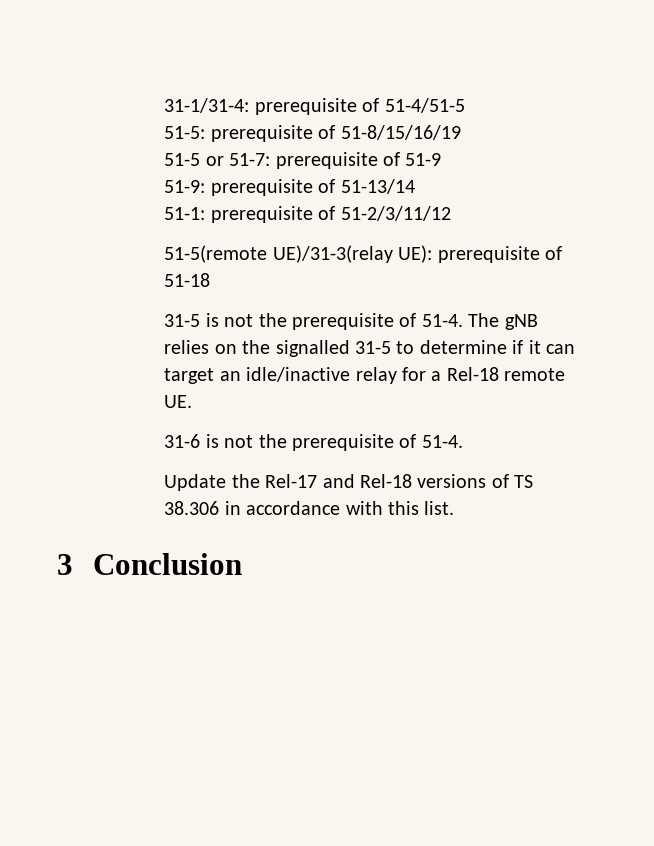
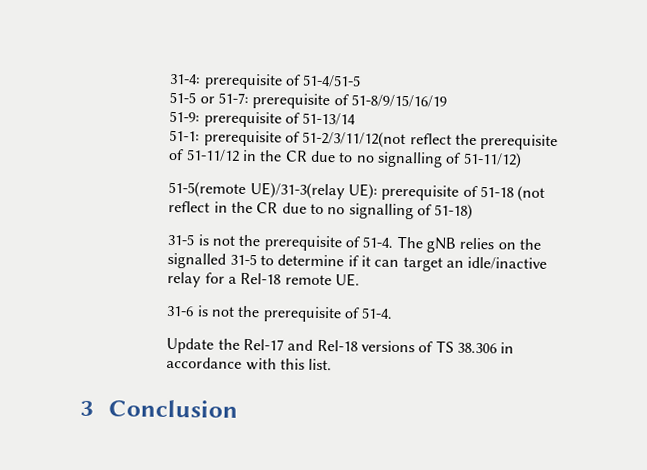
- 31-1/31-4: prerequisite of 51-4/51-5
+ 31-4: prerequisite of 51-4/51-5
- 51-5: prerequisite of 51-8/15/16/19
- 51-5 or 51-7: prerequisite of 51-9
+ 51-5 or 51-7: prerequisite of 51-8/9/15/16/19
- 51-1: prerequisite of 51-2/3/11/12
+ 51-1: prerequisite of 51-2/3/11/12(not reflect the prerequisite of 51-11/12 in the CR due to no signalling of 51-11/12)
- 51-5(remote UE)/31-3(relay UE): prerequisite of 51-18
+ 51-5(remote UE)/31-3(relay UE): prerequisite of 51-18 (not reflect in the CR due to no signalling of 51-18)

